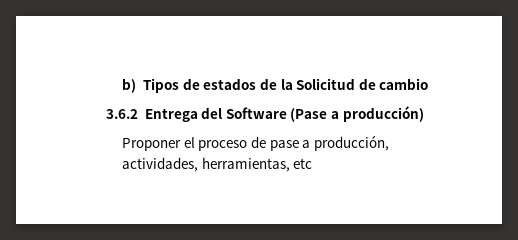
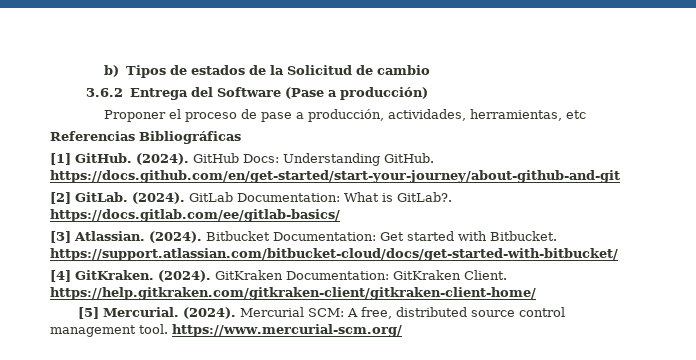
+ Referencias Bibliográficas
+ [1] GitHub. (2024). GitHub Docs: Understanding GitHub. https://docs.github.com/en/get-started/start-your-journey/about-github-and-git
+ [2] GitLab. (2024). GitLab Documentation: What is GitLab?. https://docs.gitlab.com/ee/gitlab-basics/
+ [3] Atlassian. (2024). Bitbucket Documentation: Get started with Bitbucket. https://support.atlassian.com/bitbucket-cloud/docs/get-started-with-bitbucket/
+ [4] GitKraken. (2024). GitKraken Documentation: GitKraken Client. https://help.gitkraken.com/gitkraken-client/gitkraken-client-home/
+ [5] Mercurial. (2024). Mercurial SCM: A free, distributed source control management tool. https://www.mercurial-scm.org/

